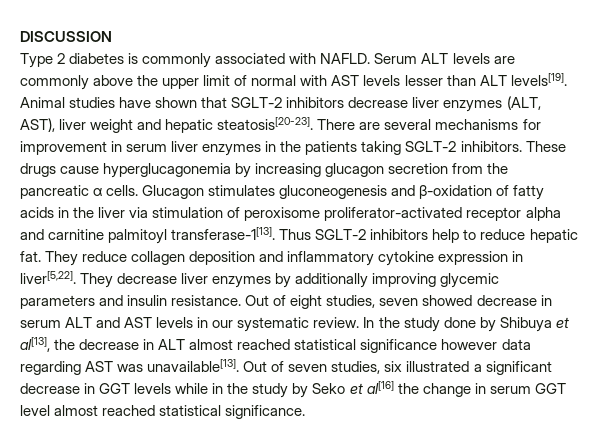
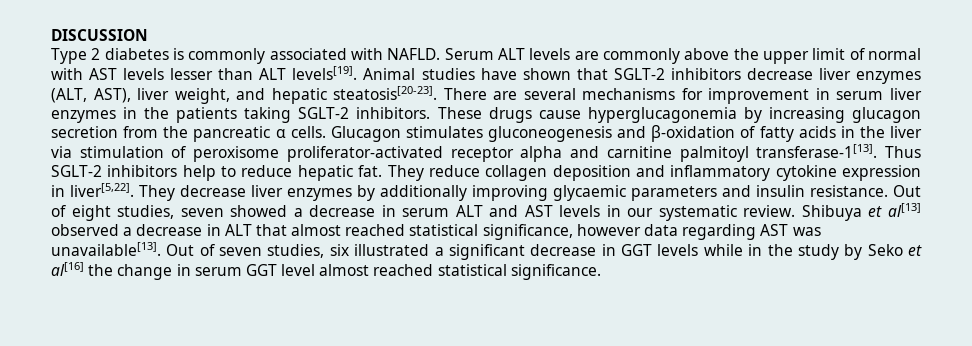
- Animal studies have shown that SGLT-2 inhibitors decrease liver enzymes (ALT, AST), liver weight and hepatic steatosis[20-23].
+ Animal studies have shown that SGLT-2 inhibitors decrease liver enzymes (ALT, AST), liver weight, and hepatic steatosis[20-23].
- They decrease liver enzymes by additionally improving glycemic parameters and insulin resistance.
+ They decrease liver enzymes by additionally improving glycaemic parameters and insulin resistance.
- Out of eight studies, seven showed decrease in serum ALT and AST levels in our systematic review.
+ Out of eight studies, seven showed a decrease in serum ALT and AST levels in our systematic review.
- In the study done by Shibuya et al[13], the decrease in ALT almost reached statistical significance however data regarding AST was unavailable[13].
+ Shibuya et al[13] observed a decrease in ALT that almost reached statistical significance, however data regarding AST was unavailable[13].

